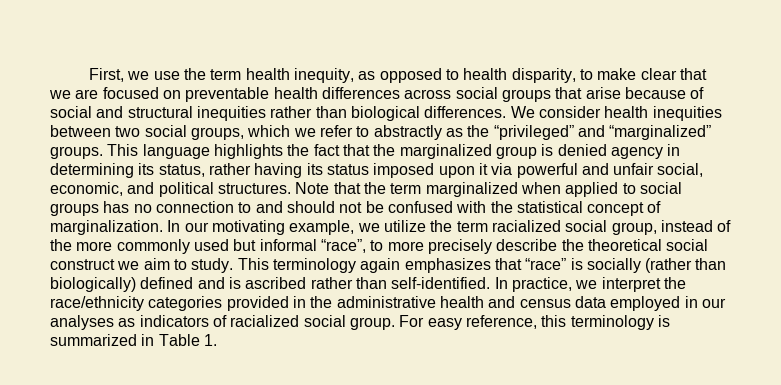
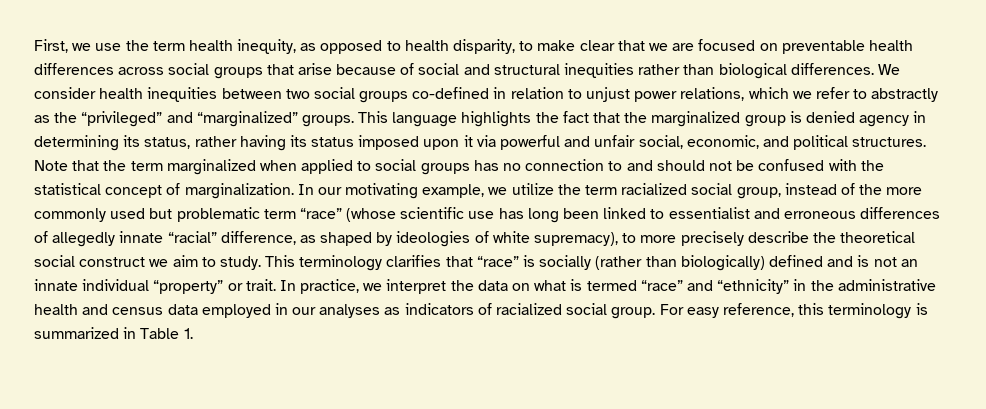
- We consider health inequities between two social groups, which we refer to abstractly as the “privileged” and “marginalized” groups.
+ We consider health inequities between two social groups co-defined in relation to unjust power relations, which we refer to abstractly as the “privileged” and “marginalized” groups.
- In our motivating example, we utilize the term racialized social group, instead of the more commonly used but informal “race”, to more precisely describe the theoretical social construct we aim to study.
+ In our motivating example, we utilize the term racialized social group, instead of the more commonly used but problematic term “race” (whose scientific use has long been linked to essentialist and erroneous differences of allegedly innate “racial” difference, as shaped by ideologies of white supremacy), to more precisely describe the theoretical social construct we aim to study.
- This terminology again emphasizes that “race” is socially (rather than biologically) defined and is ascribed rather than self-identified.
+ This terminology clarifies that “race” is socially (rather than biologically) defined and is not an innate individual “property” or trait.
- In practice, we interpret the race/ethnicity categories provided in the administrative health and census data employed in our analyses as indicators of racialized social group.
+ In practice, we interpret the data on what is termed “race” and “ethnicity” in the administrative health and census data employed in our analyses as indicators of racialized social group.

